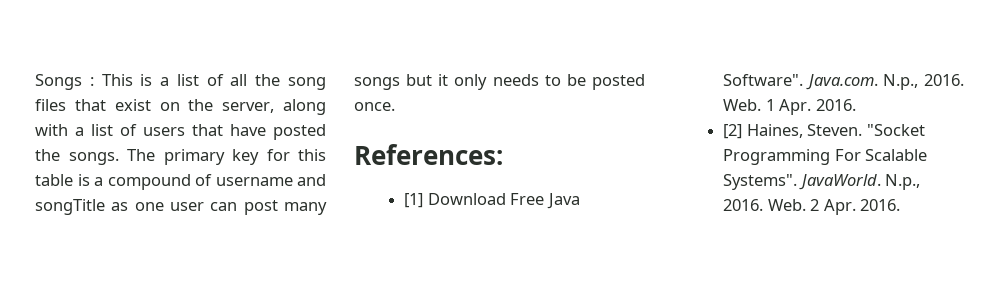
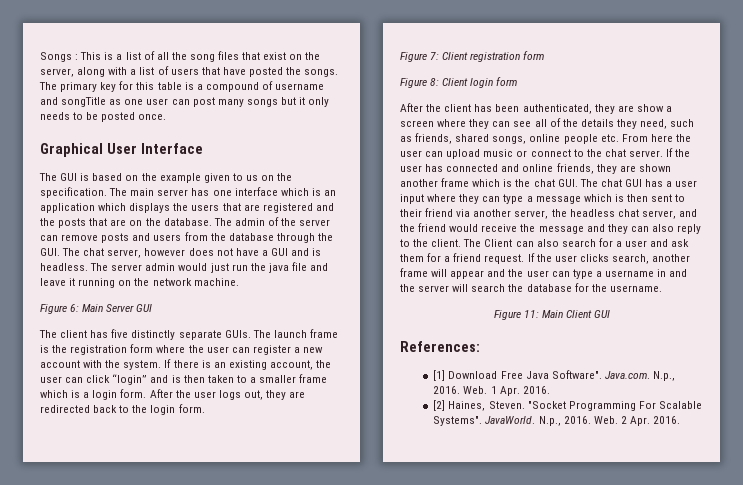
+ Graphical User Interface
+ The GUI is based on the example given to us on the specification. The main server has one interface which is an application which displays the users that are registered and the posts that are on the database. The admin of the server can remove posts and users from the database through the GUI. The chat server, however does not have a GUI and is headless. The server admin would just run the java file and leave it running on the network machine.
+ Figure 6: Main Server GUI
+ The client has five distinctly separate GUIs. The launch frame is the registration form where the user can register a new account with the system. If there is an existing account, the user can click “login” and is then taken to a smaller frame which is a login form. After the user logs out, they are redirected back to the login form.
+ Figure 7: Client registration form
+ Figure 8: Client login form
+ After the client has been authenticated, they are show a screen where they can see all of the details they need, such as friends, shared songs, online people etc. From here the user can upload music or connect to the chat server. If the user has connected and online friends, they are shown another frame which is the chat GUI. The chat GUI has a user input where they can type a message which is then sent to their friend via another server, the headless chat server, and the friend would receive the message and they can also reply to the client. The Client can also search for a user and ask them for a friend request. If the user clicks search, another frame will appear and the user can type a username in and the server will search the database for the username.
+ Figure 11: Main Client GUI

